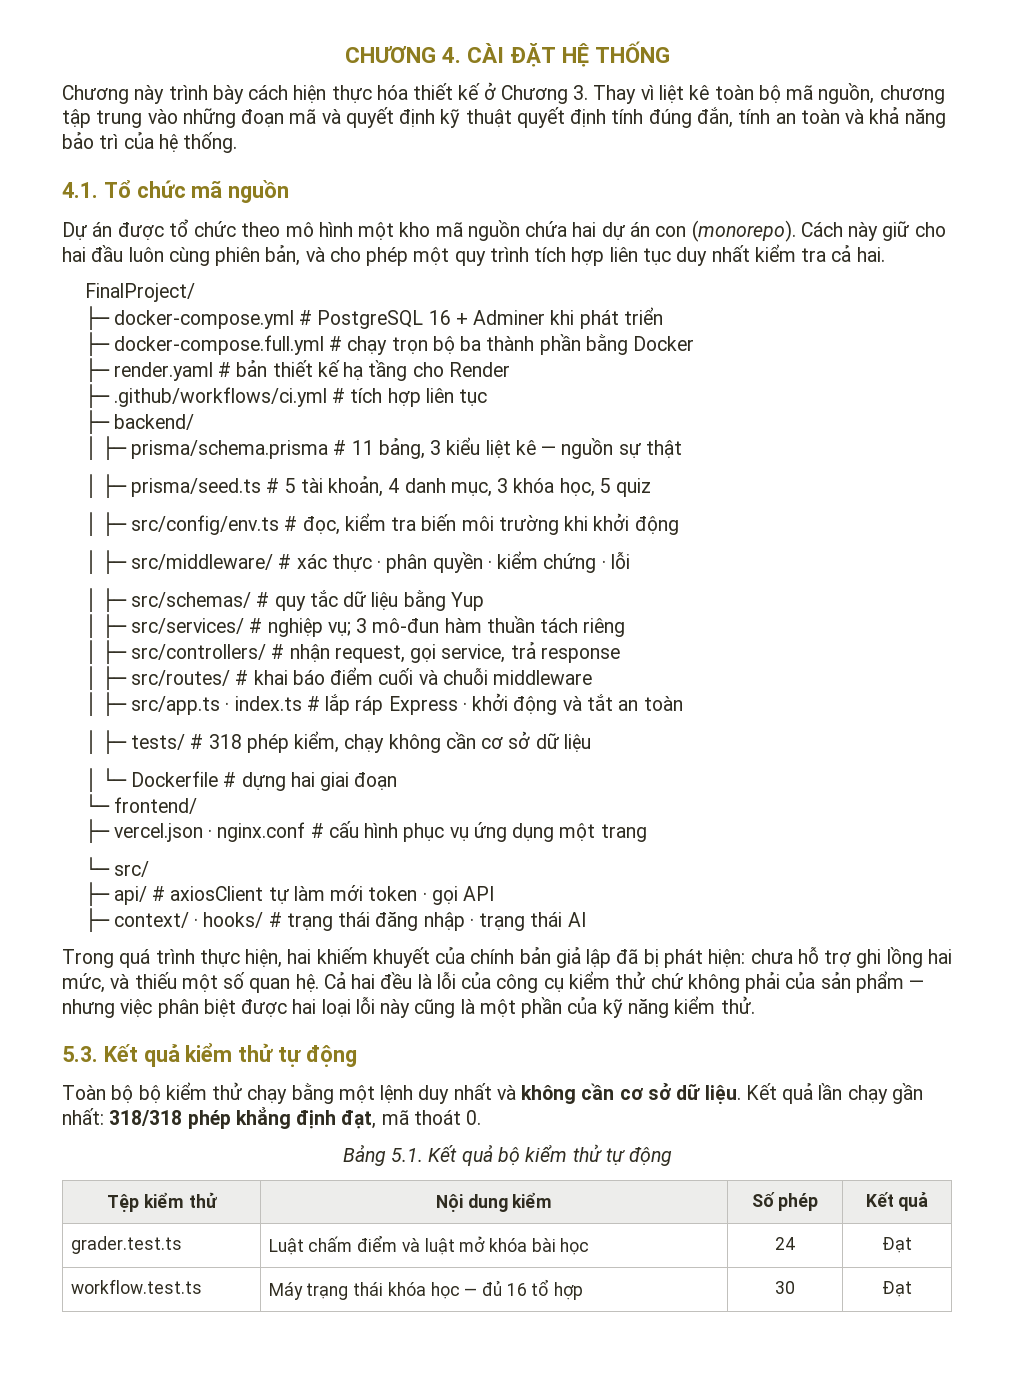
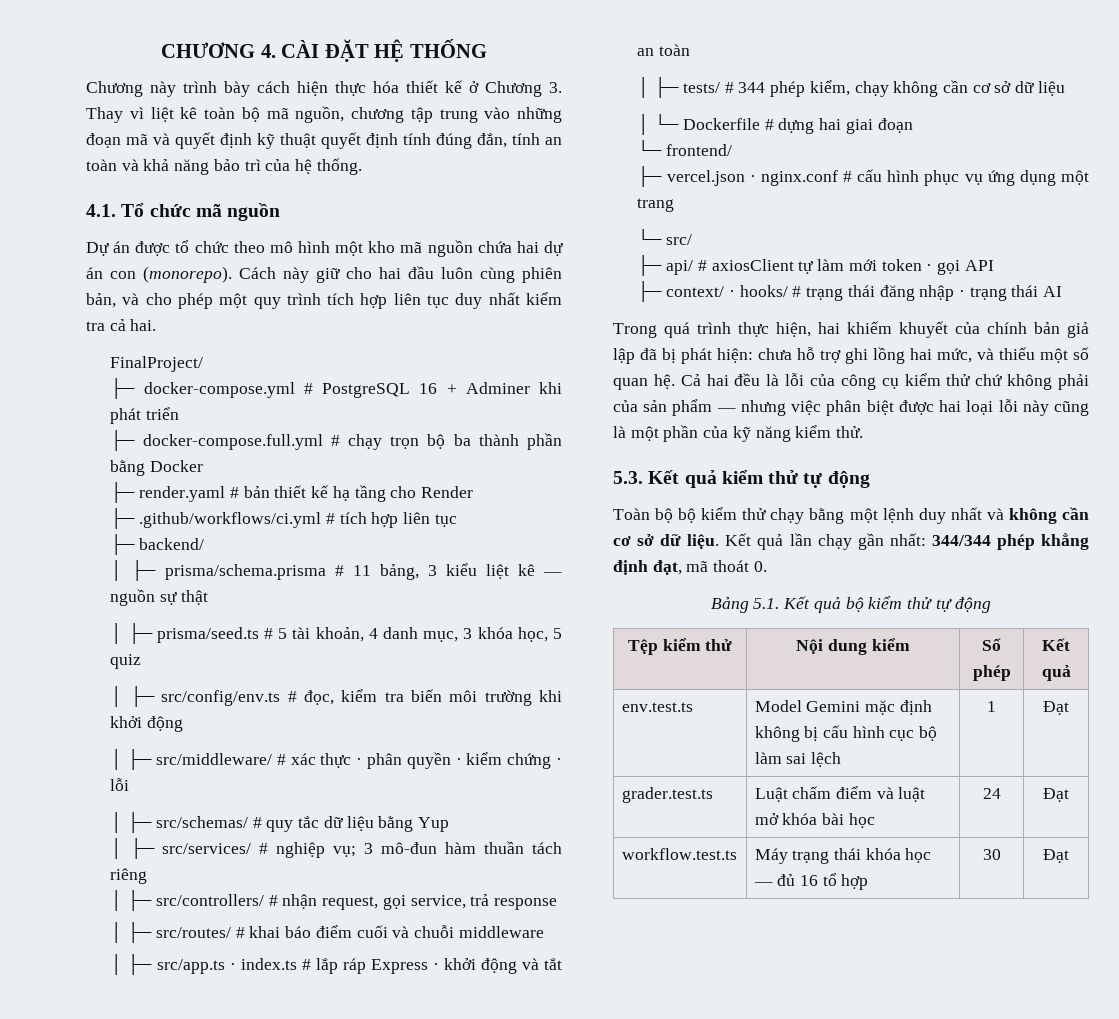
- │ ├─ tests/ # 318 phép kiểm, chạy không cần cơ sở dữ liệu
+ │ ├─ tests/ # 344 phép kiểm, chạy không cần cơ sở dữ liệu
- Kết quả lần chạy gần nhất: 318/318 phép khẳng định đạt, mã thoát 0.
+ Kết quả lần chạy gần nhất: 344/344 phép khẳng định đạt, mã thoát 0.
+ env.test.ts | Model Gemini mặc định không bị cấu hình cục bộ làm sai lệch | 1 | Đạt

